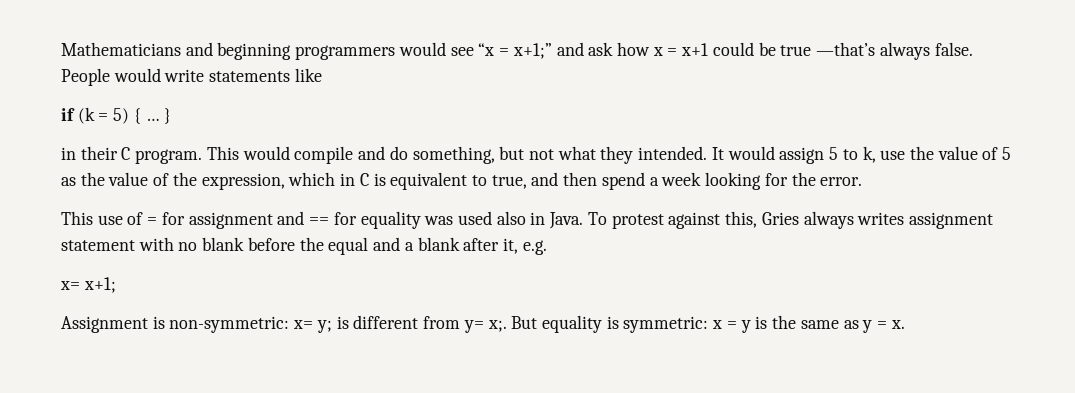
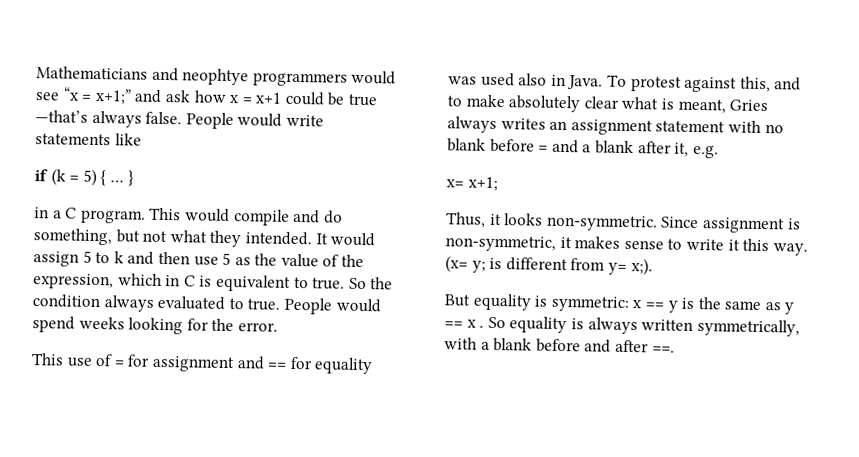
- Mathematicians and beginning programmers would see “x = x+1;” and ask how x = x+1 could be true —that’s always false.
+ Mathematicians and neophtye programmers would see “x = x+1;” and ask how x = x+1 could be true —that’s always false.
- in their C program.
+ in a C program.
- It would assign 5 to k, use the value of 5 as the value of the expression, which in C is equivalent to true, and then spend a week looking for the error.
+ It would assign 5 to k and then use 5 as the value of the expression, which in C is equivalent to true. So the condition always evaluated to true. People would spend weeks looking for the error.
- To protest against this, Gries always writes assignment statement with no blank before the equal and a blank after it, e.g.
+ To protest against this, and to make absolutely clear what is meant, Gries always writes an assignment statement with no blank before = and a blank after it, e.g.
- Assignment is non-symmetric: x= y; is different from y= x;. But equality is symmetric: x = y is the same as y = x.
+ Thus, it looks non-symmetric. Since assignment is non-symmetric, it makes sense to write it this way. (x= y; is different from y= x;).
+ But equality is symmetric: x == y is the same as y == x . So equality is always written symmetrically, with a blank before and after ==.

